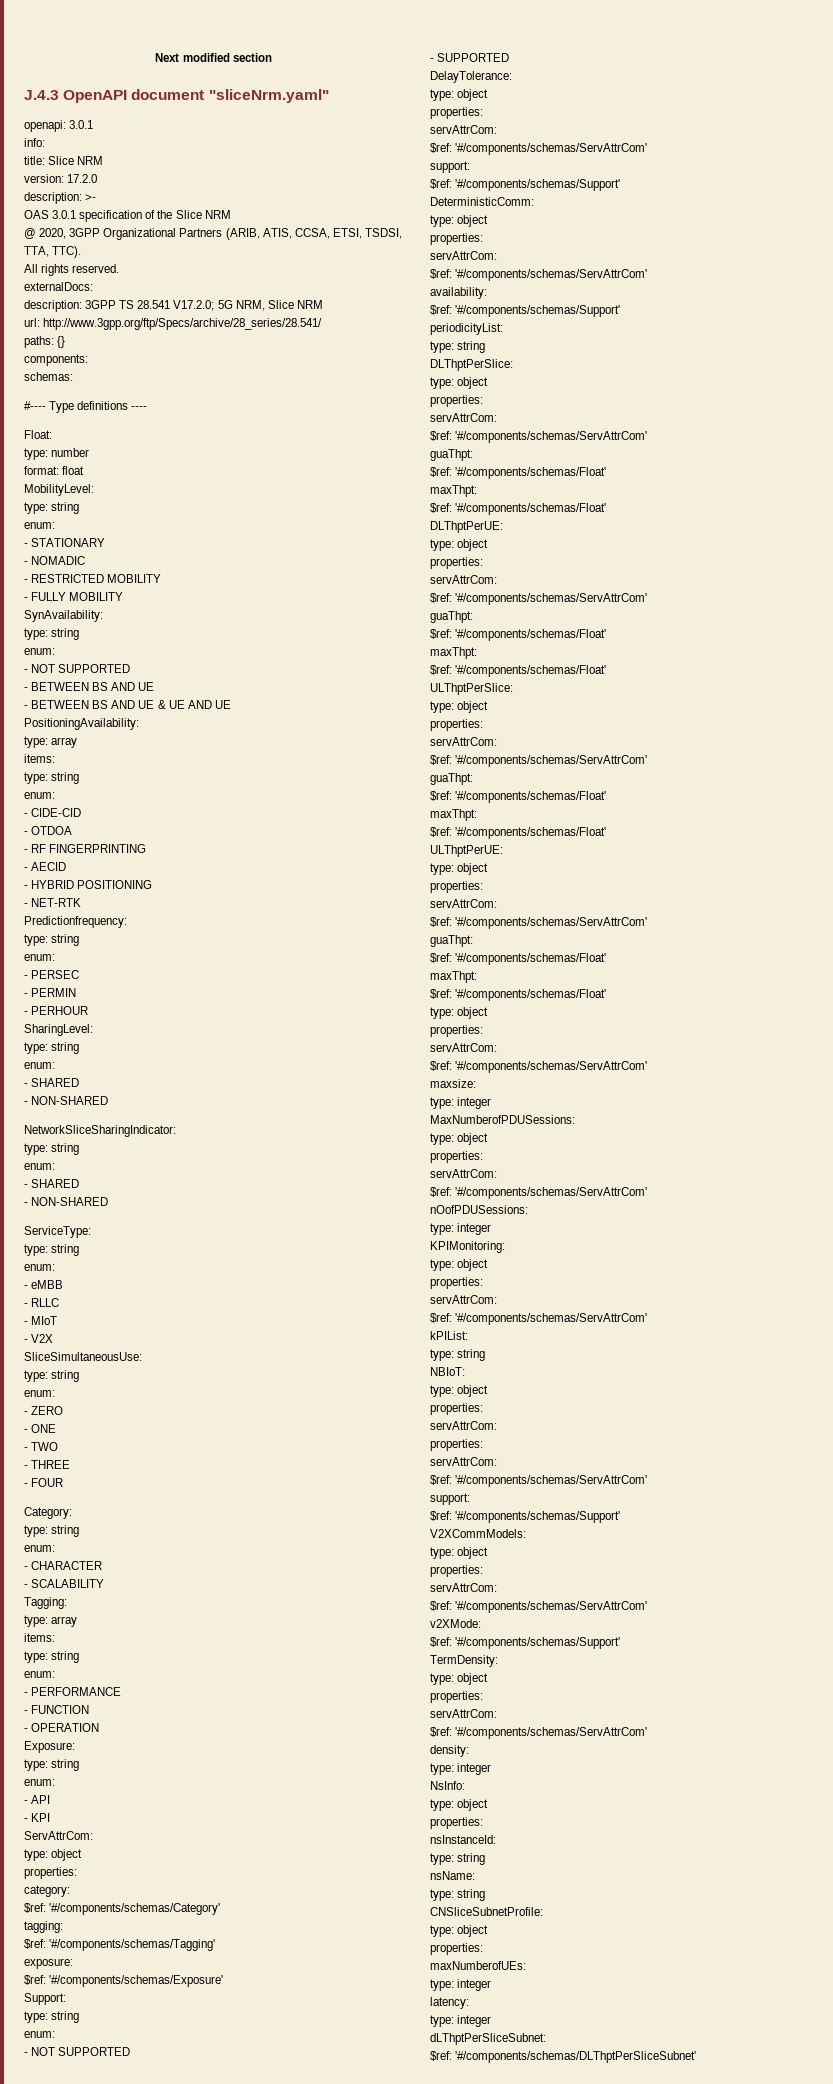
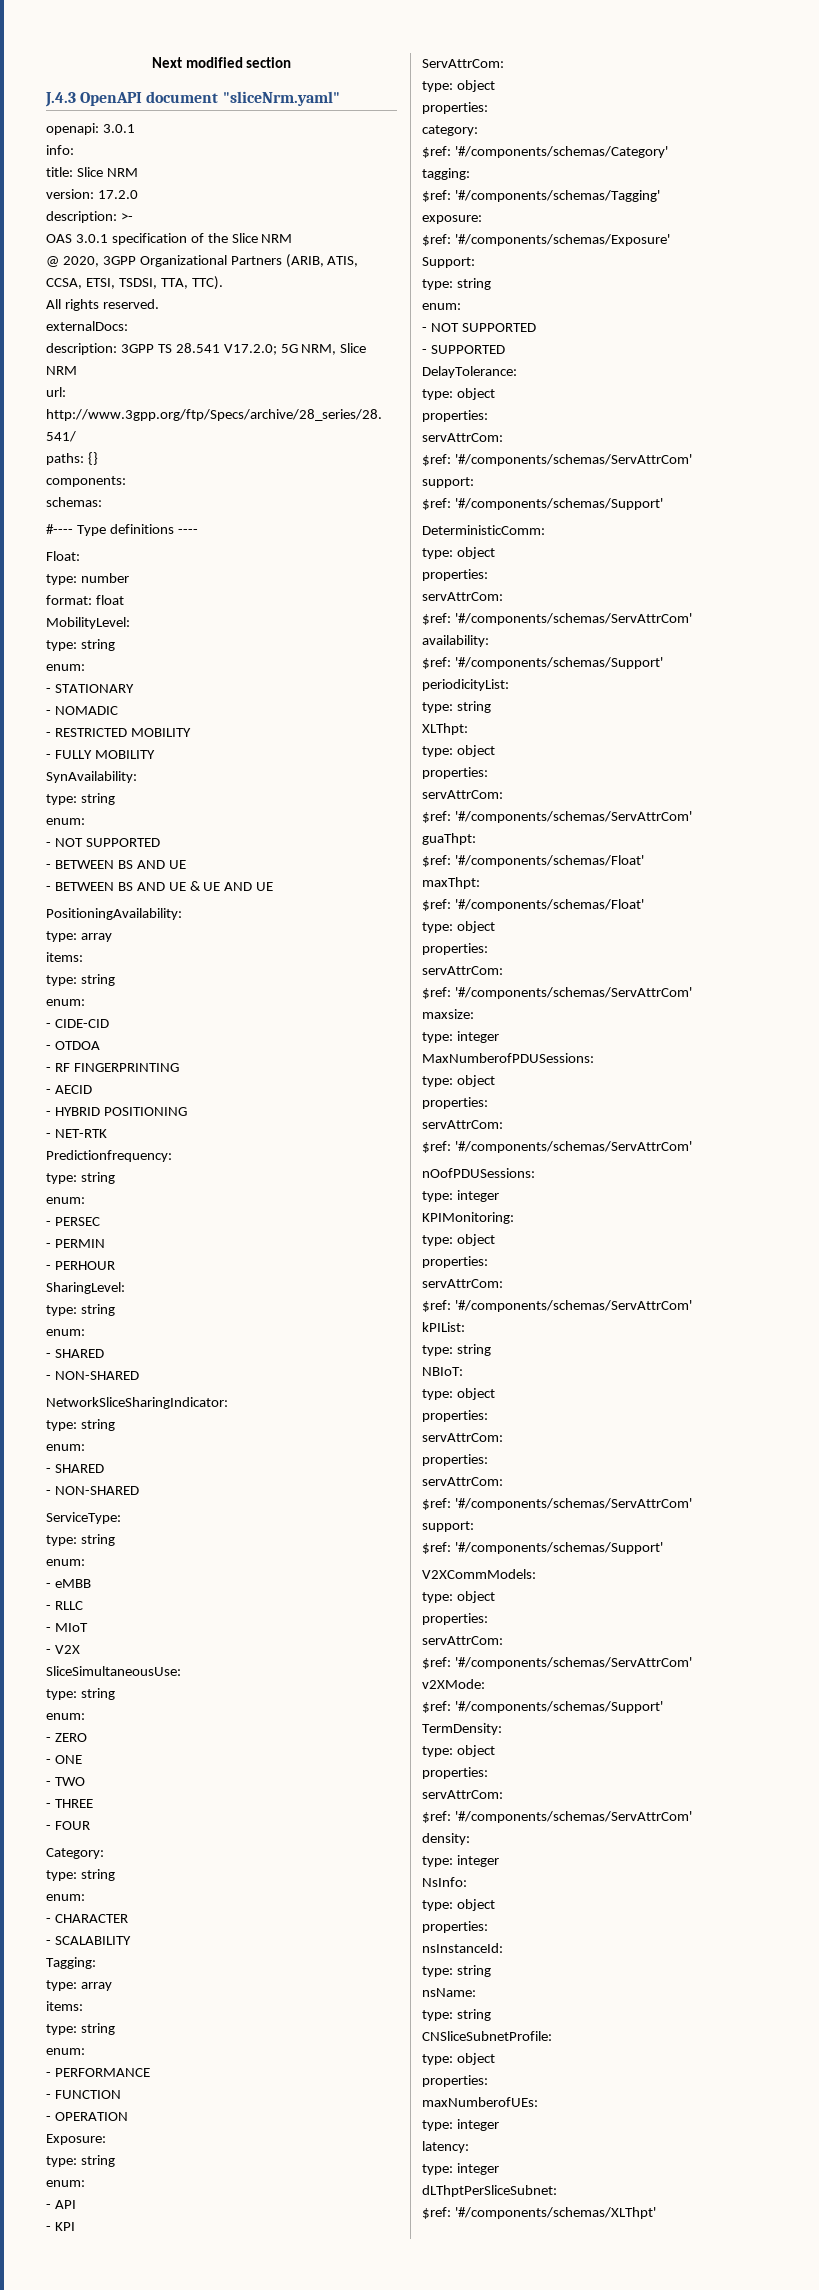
- DLThptPerSlice:
- type: object
- properties:
- servAttrCom:
- $ref: '#/components/schemas/ServAttrCom'
- guaThpt:
- $ref: '#/components/schemas/Float'
- maxThpt:
- $ref: '#/components/schemas/Float'
- DLThptPerUE:
- type: object
- properties:
- servAttrCom:
- $ref: '#/components/schemas/ServAttrCom'
- guaThpt:
- $ref: '#/components/schemas/Float'
- maxThpt:
- $ref: '#/components/schemas/Float'
- ULThptPerSlice:
- type: object
- properties:
- servAttrCom:
- $ref: '#/components/schemas/ServAttrCom'
- guaThpt:
- $ref: '#/components/schemas/Float'
- maxThpt:
- $ref: '#/components/schemas/Float'
- ULThptPerUE:
+ XLThpt:
- $ref: '#/components/schemas/DLThptPerSliceSubnet'
+ $ref: '#/components/schemas/XLThpt'

